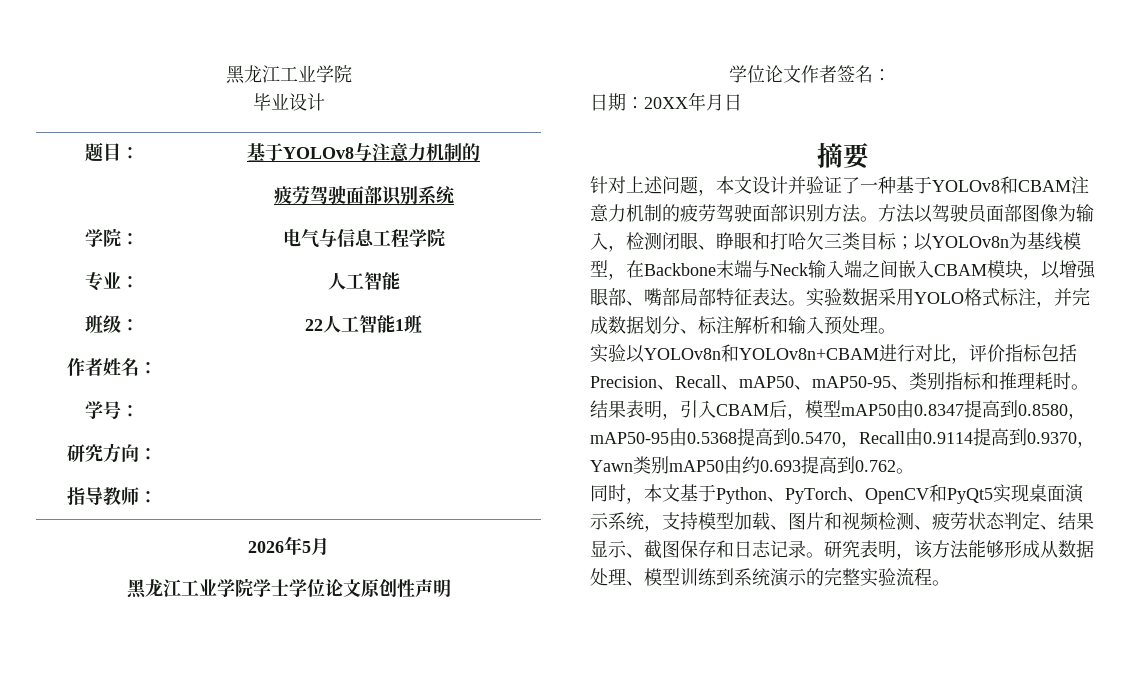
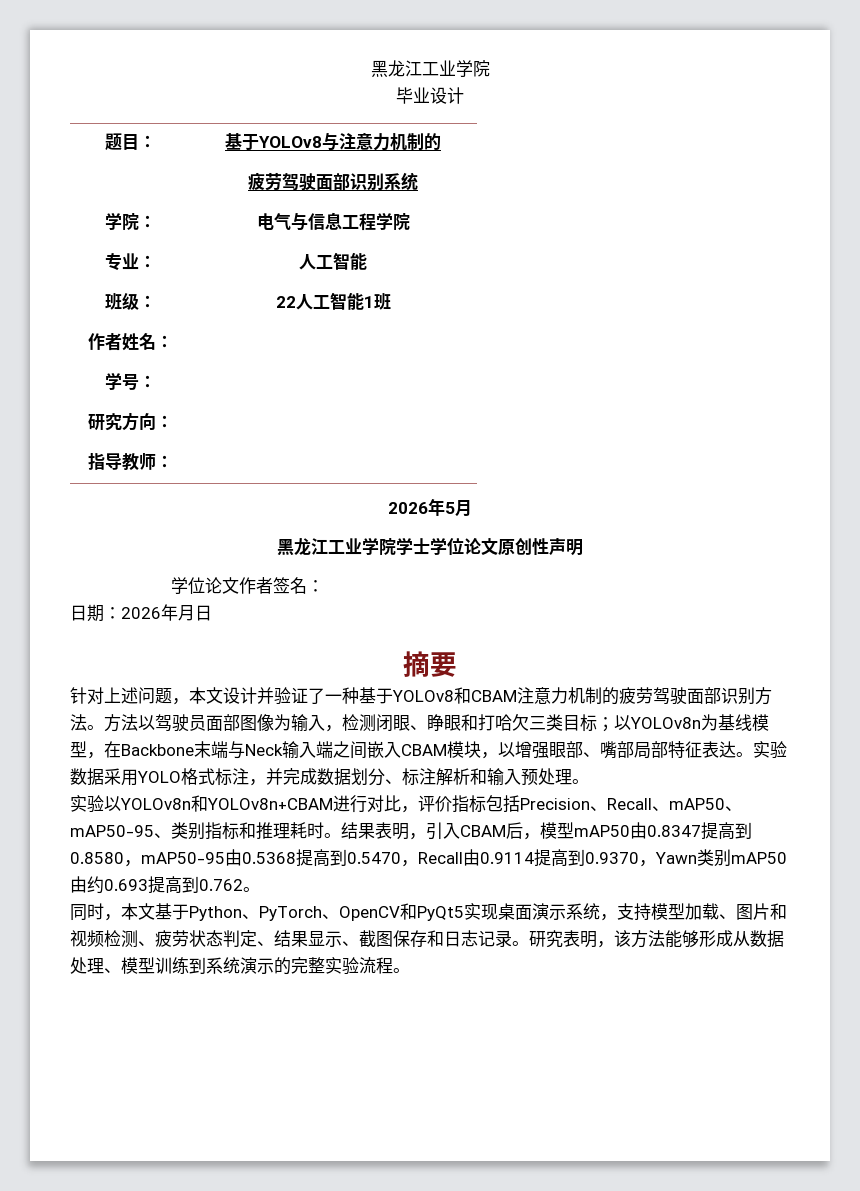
- 日期：20XX年月日
+ 日期：2026年月日

